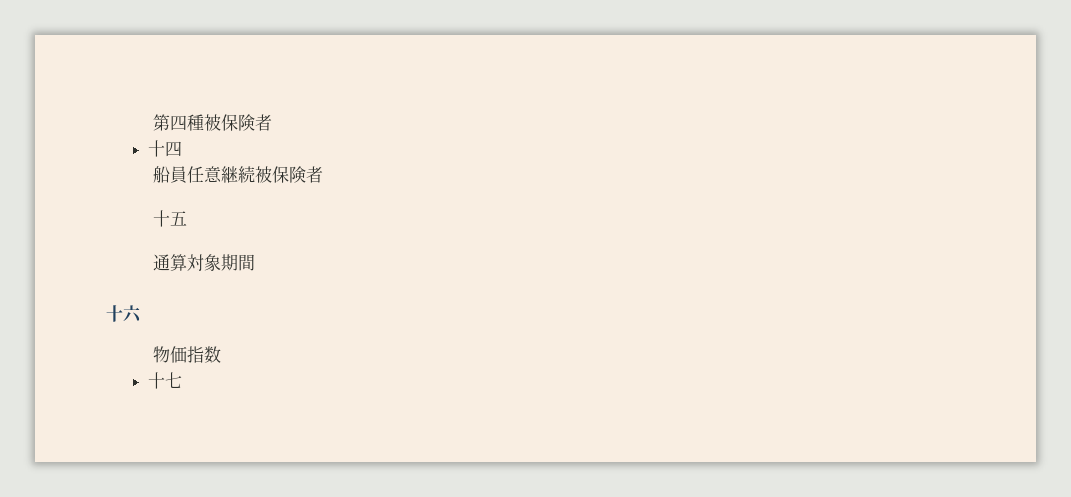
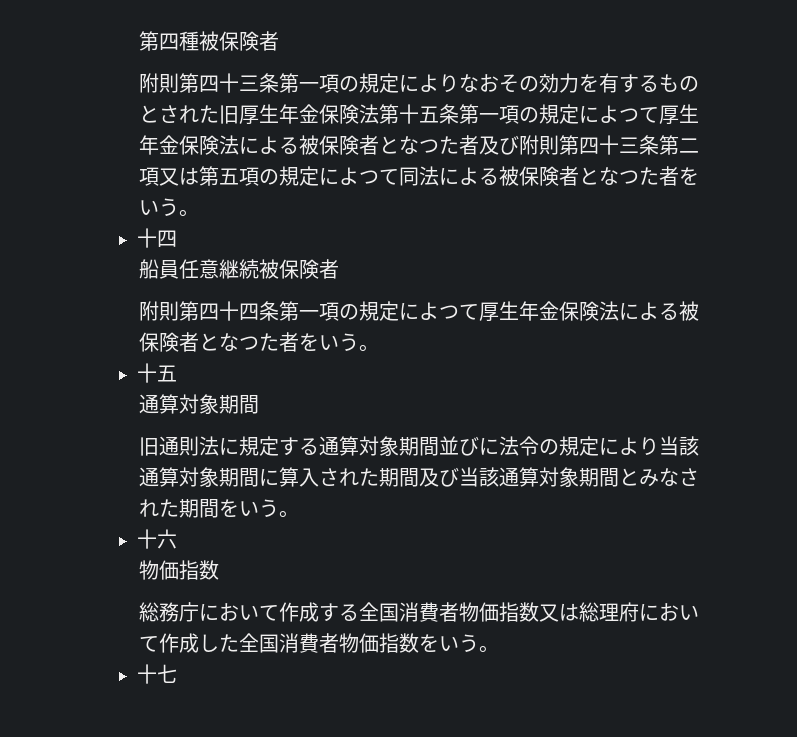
+ 附則第四十三条第一項の規定によりなおその効力を有するものとされた旧厚生年金保険法第十五条第一項の規定によつて厚生年金保険法による被保険者となつた者及び附則第四十三条第二項又は第五項の規定によつて同法による被保険者となつた者をいう。
+ 附則第四十四条第一項の規定によつて厚生年金保険法による被保険者となつた者をいう。
  十五
  通算対象期間
+ 旧通則法に規定する通算対象期間並びに法令の規定により当該通算対象期間に算入された期間及び当該通算対象期間とみなされた期間をいう。
  十六
  物価指数
+ 総務庁において作成する全国消費者物価指数又は総理府において作成した全国消費者物価指数をいう。

